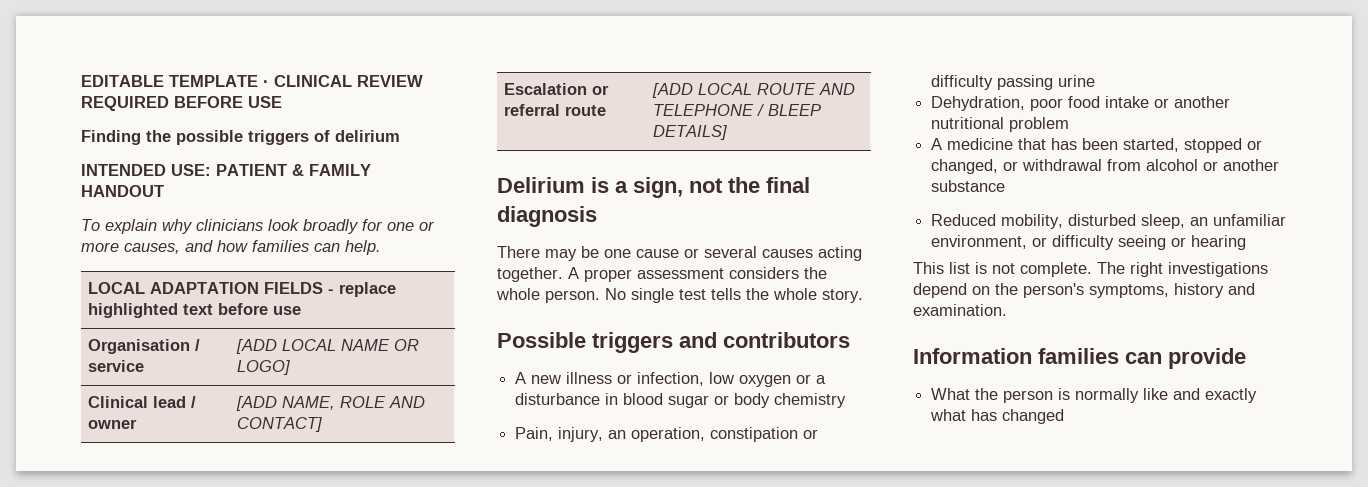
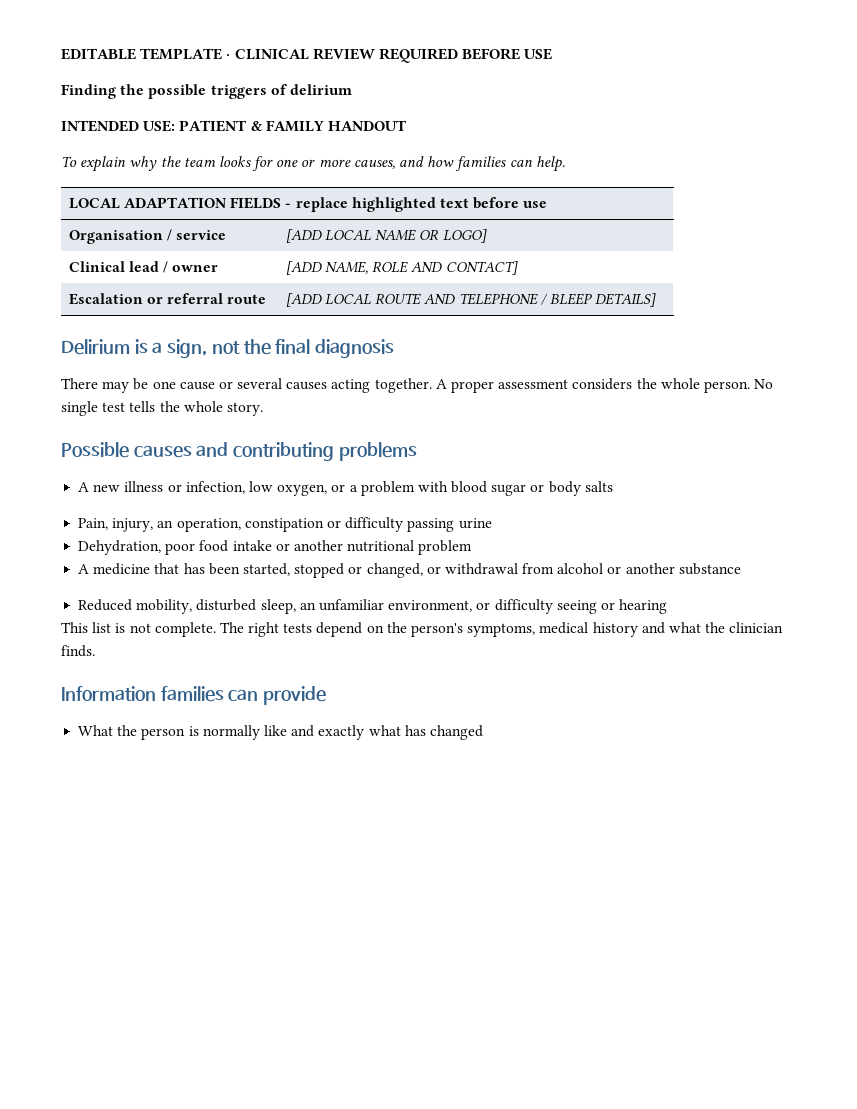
- To explain why clinicians look broadly for one or more causes, and how families can help.
+ To explain why the team looks for one or more causes, and how families can help.
- Possible triggers and contributors
+ Possible causes and contributing problems
- A new illness or infection, low oxygen or a disturbance in blood sugar or body chemistry
+ A new illness or infection, low oxygen, or a problem with blood sugar or body salts
- The right investigations depend on the person's symptoms, history and examination.
+ The right tests depend on the person's symptoms, medical history and what the clinician finds.

